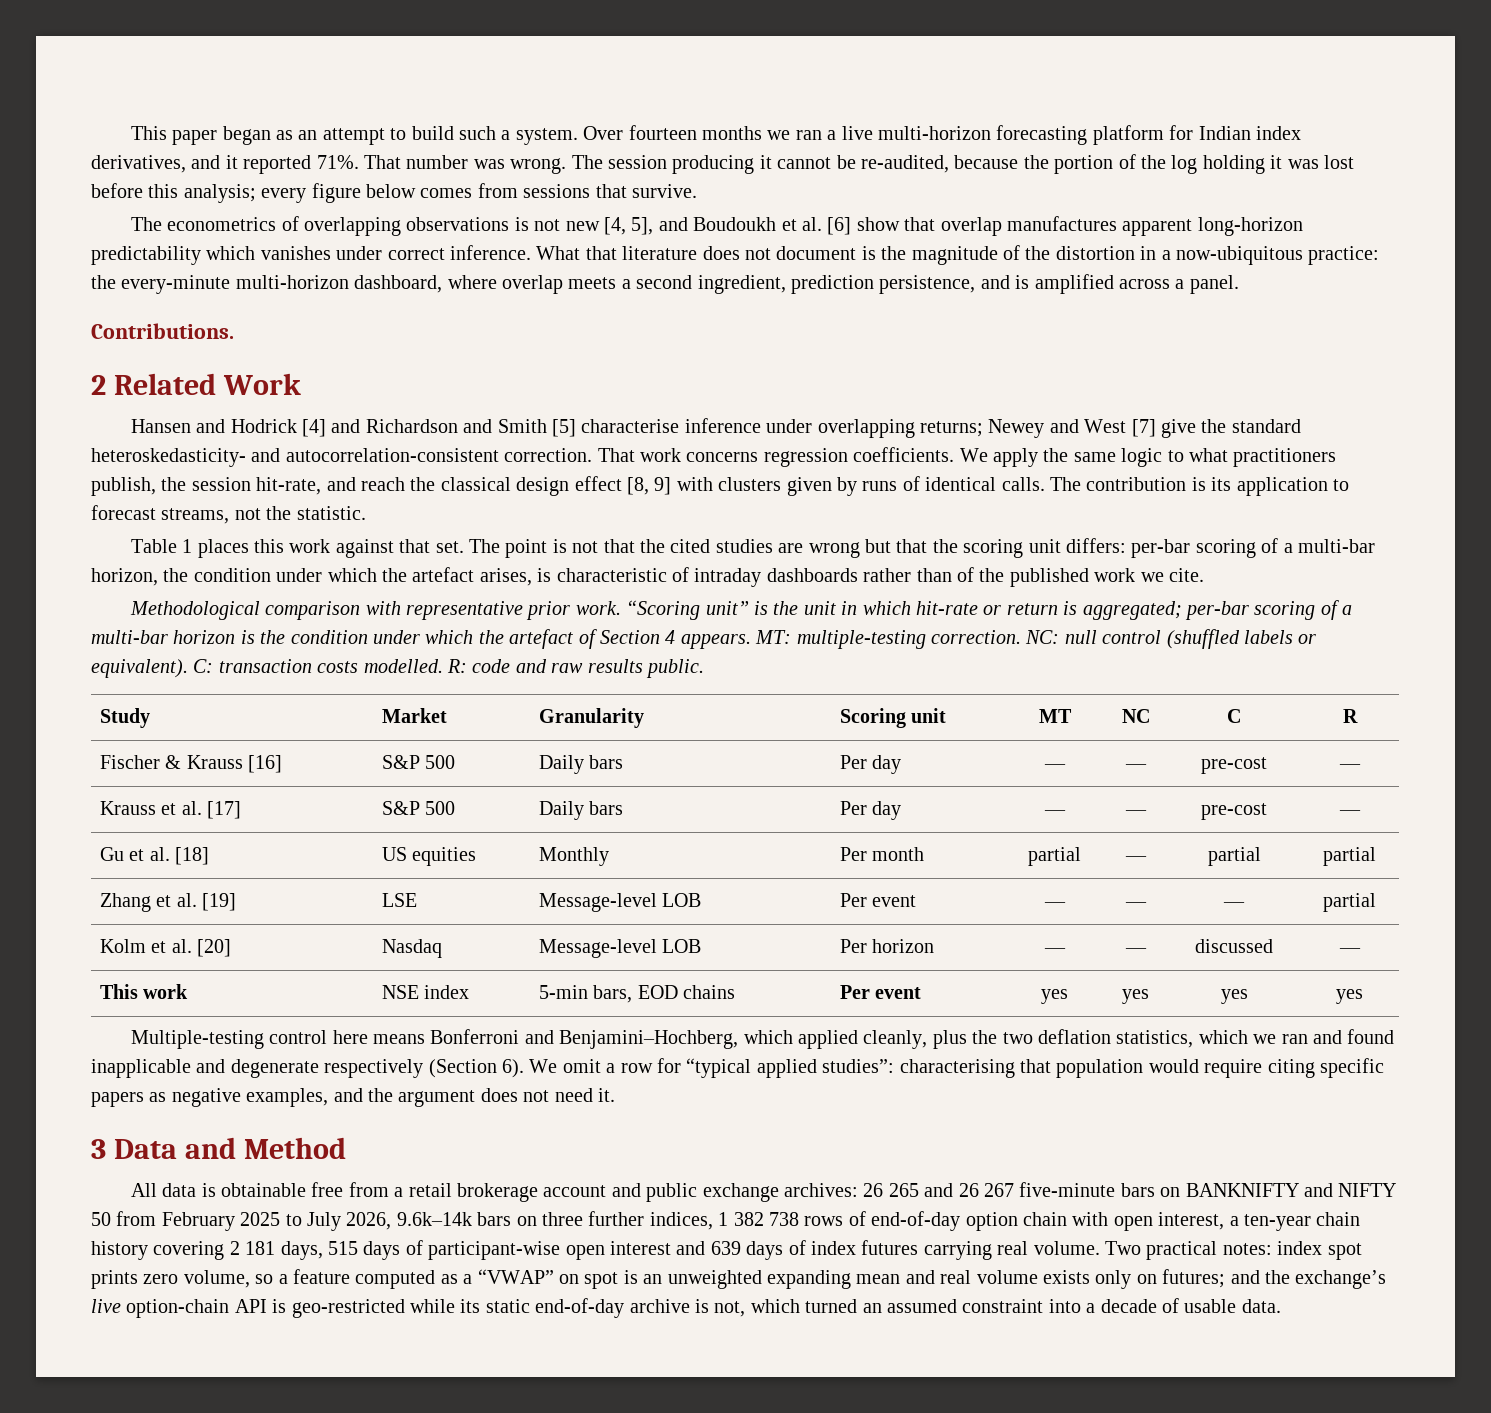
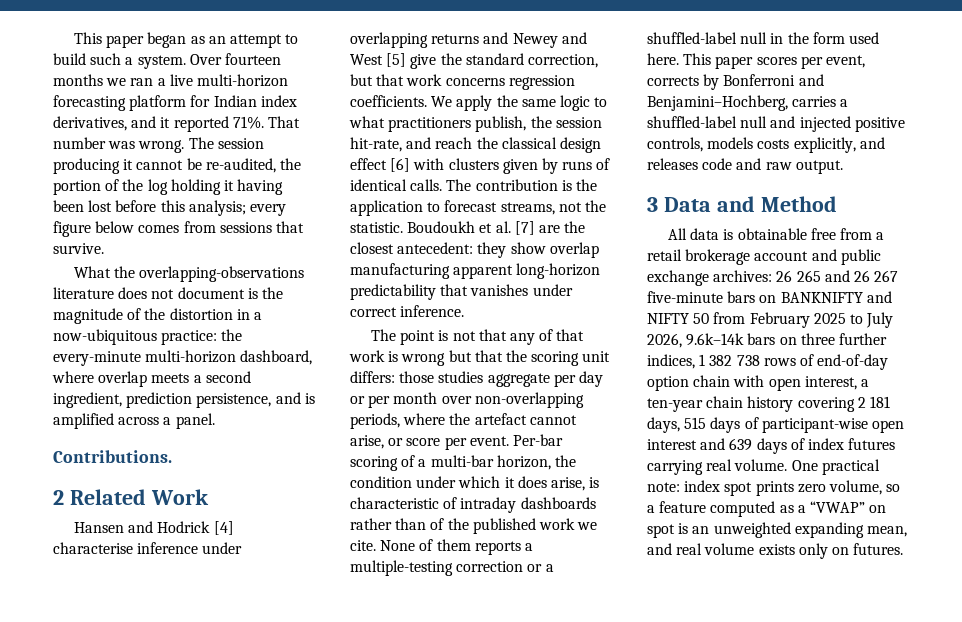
- The session producing it cannot be re-audited, because the portion of the log holding it was lost before this analysis; every figure below comes from sessions that survive.
+ The session producing it cannot be re-audited, the portion of the log holding it having been lost before this analysis; every figure below comes from sessions that survive.
- The econometrics of overlapping observations is not new [4, 5], and Boudoukh et al. [6] show that overlap manufactures apparent long-horizon predictability which vanishes under correct inference. What that literature does not document is the magnitude of the distortion in a now-ubiquitous practice: the every-minute multi-horizon dashboard, where overlap meets a second ingredient, prediction persistence, and is amplified across a panel.
+ What the overlapping-observations literature does not document is the magnitude of the distortion in a now-ubiquitous practice: the every-minute multi-horizon dashboard, where overlap meets a second ingredient, prediction persistence, and is amplified across a panel.
- Hansen and Hodrick [4] and Richardson and Smith [5] characterise inference under overlapping returns; Newey and West [7] give the standard heteroskedasticity- and autocorrelation-consistent correction. That work concerns regression coefficients.
+ Hansen and Hodrick [4] characterise inference under overlapping returns and Newey and West [5] give the standard correction, but that work concerns regression coefficients.
- We apply the same logic to what practitioners publish, the session hit-rate, and reach the classical design effect [8, 9] with clusters given by runs of identical calls.
+ We apply the same logic to what practitioners publish, the session hit-rate, and reach the classical design effect [6] with clusters given by runs of identical calls.
- The contribution is its application to forecast streams, not the statistic.
- Table 1 places this work against that set. The point is not that the cited studies are wrong but that the scoring unit differs: per-bar scoring of a multi-bar horizon, the condition under which the artefact arises, is characteristic of intraday dashboards rather than of the published work we cite.
- Methodological comparison with representative prior work. “Scoring unit” is the unit in which hit-rate or return is aggregated; per-bar scoring of a multi-bar horizon is the condition under which the artefact of Section 4 appears. MT: multiple-testing correction. NC: null control (shuffled labels or equivalent). C: transaction costs modelled. R: code and raw results public.
- Study | Market | Granularity | Scoring unit | MT | NC | C | R
- Fischer & Krauss [16] | S&P 500 | Daily bars | Per day | — | — | pre-cost | —
- Krauss et al. [17] | S&P 500 | Daily bars | Per day | — | — | pre-cost | —
- Gu et al. [18] | US equities | Monthly | Per month | partial | — | partial | partial
- Zhang et al. [19] | LSE | Message-level LOB | Per event | — | — | — | partial
- Kolm et al. [20] | Nasdaq | Message-level LOB | Per horizon | — | — | discussed | —
- This work | NSE index | 5-min bars, EOD chains | Per event | yes | yes | yes | yes
- Multiple-testing control here means Bonferroni and Benjamini–Hochberg, which applied cleanly, plus the two deflation statistics, which we ran and found inapplicable and degenerate respectively (Section 6). We omit a row for “typical applied studies”: characterising that population would require citing specific papers as negative examples, and the argument does not need it.
+ The contribution is the application to forecast streams, not the statistic. Boudoukh et al. [7] are the closest antecedent: they show overlap manufacturing apparent long-horizon predictability that vanishes under correct inference.
+ The point is not that any of that work is wrong but that the scoring unit differs: those studies aggregate per day or per month over non-overlapping periods, where the artefact cannot arise, or score per event. Per-bar scoring of a multi-bar horizon, the condition under which it does arise, is characteristic of intraday dashboards rather than of the published work we cite. None of them reports a multiple-testing correction or a shuffled-label null in the form used here. This paper scores per event, corrects by Bonferroni and Benjamini–Hochberg, carries a shuffled-label null and injected positive controls, models costs explicitly, and releases code and raw output.
- Two practical notes: index spot prints zero volume, so a feature computed as a “VWAP” on spot is an unweighted expanding mean and real volume exists only on futures; and the exchange’s live option-chain API is geo-restricted while its static end-of-day archive is not, which turned an assumed constraint into a decade of usable data.
+ One practical note: index spot prints zero volume, so a feature computed as a “VWAP” on spot is an unweighted expanding mean, and real volume exists only on futures.

